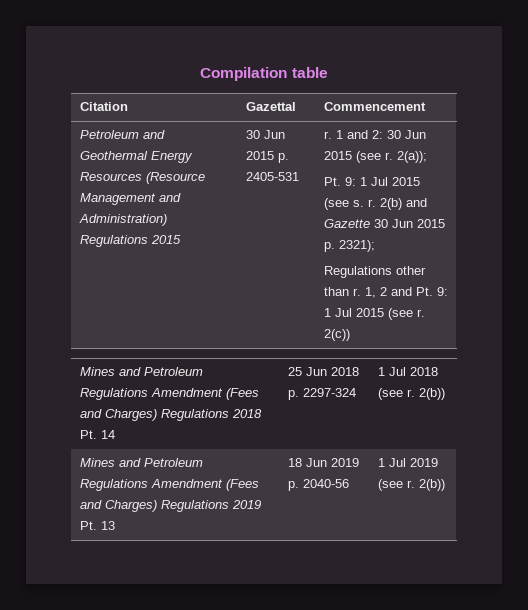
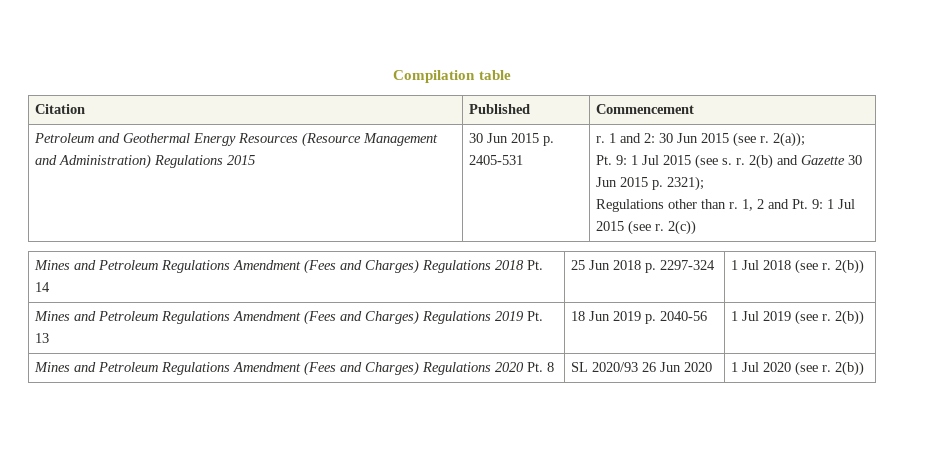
- Citation | Gazettal | Commencement
+ Citation | Published | Commencement
+ Mines and Petroleum Regulations Amendment (Fees and Charges) Regulations 2020 Pt. 8 | SL 2020/93 26 Jun 2020 | 1 Jul 2020 (see r. 2(b))

